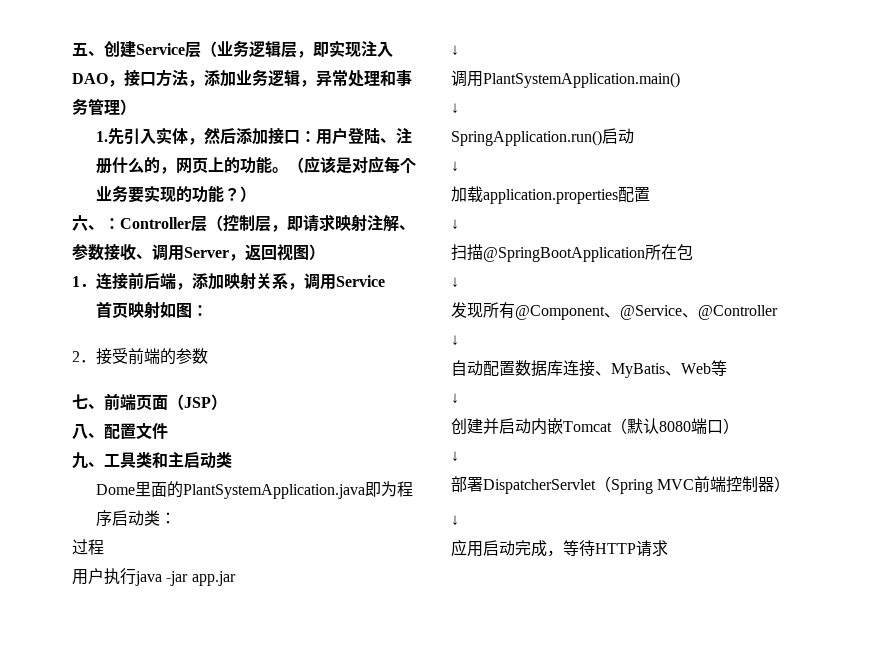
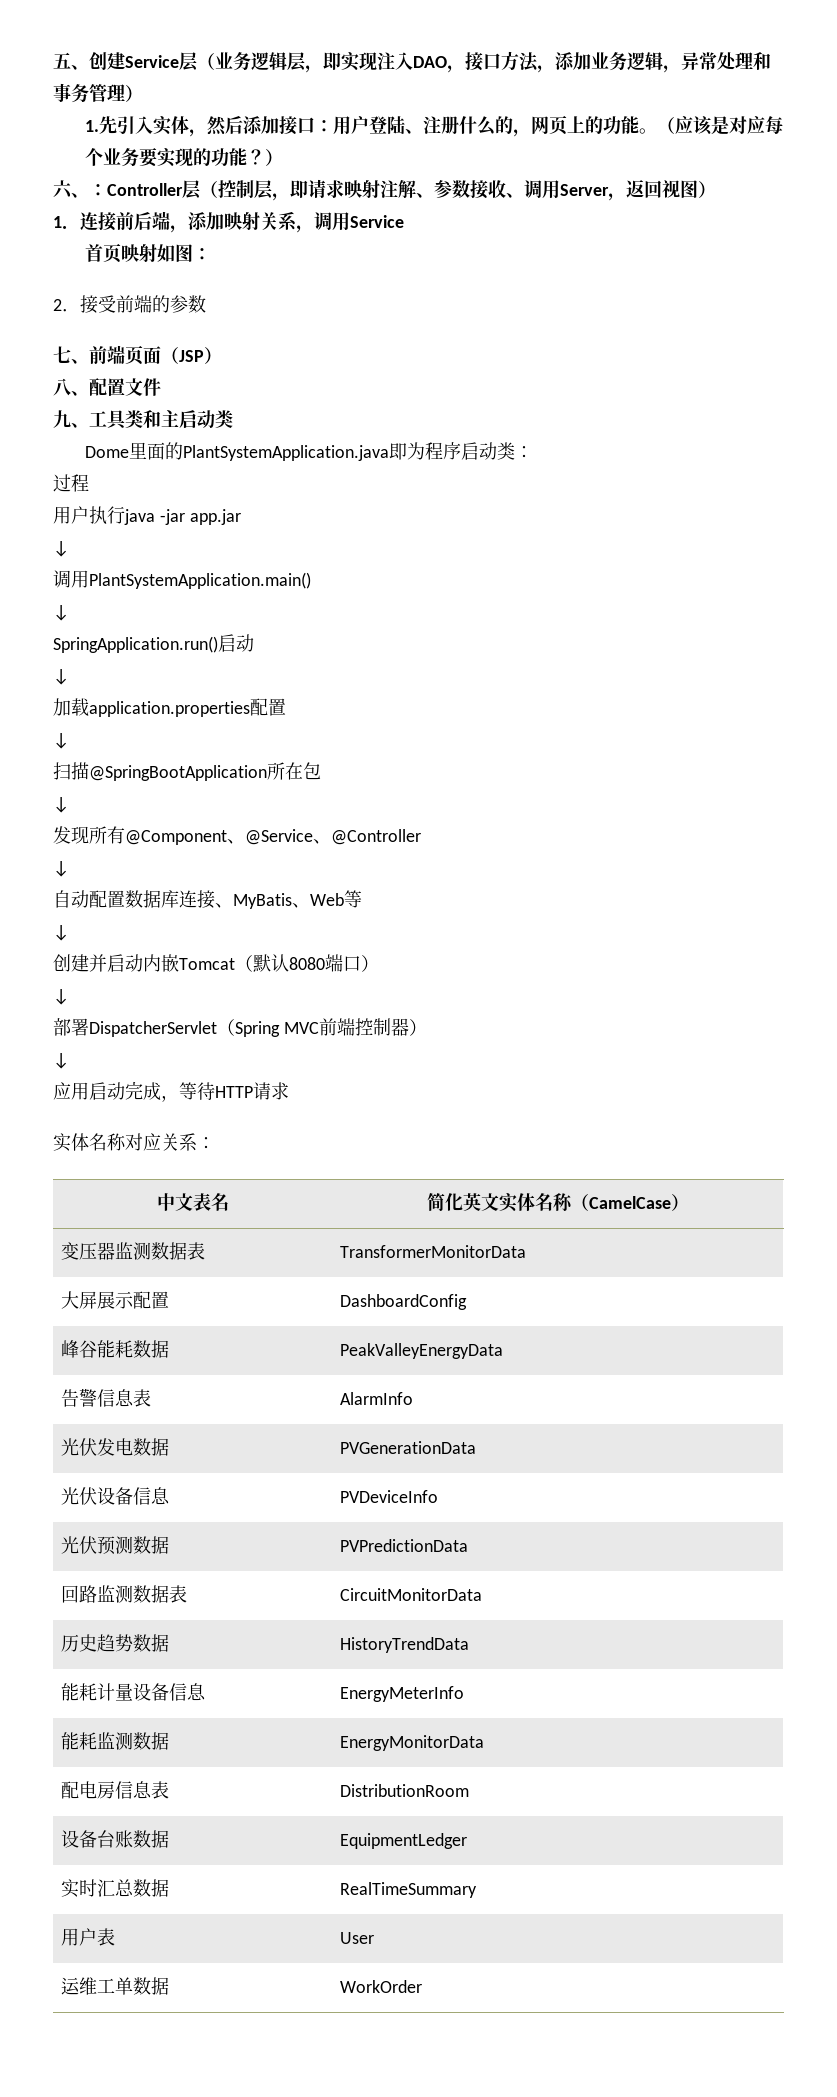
+ 实体名称对应关系：
+ 中文表名 | 简化英文实体名称（CamelCase）
+ 变压器监测数据表 | TransformerMonitorData
+ 大屏展示配置 | DashboardConfig
+ 峰谷能耗数据 | PeakValleyEnergyData
+ 告警信息表 | AlarmInfo
+ 光伏发电数据 | PVGenerationData
+ 光伏设备信息 | PVDeviceInfo
+ 光伏预测数据 | PVPredictionData
+ 回路监测数据表 | CircuitMonitorData
+ 历史趋势数据 | HistoryTrendData
+ 能耗计量设备信息 | EnergyMeterInfo
+ 能耗监测数据 | EnergyMonitorData
+ 配电房信息表 | DistributionRoom
+ 设备台账数据 | EquipmentLedger
+ 实时汇总数据 | RealTimeSummary
+ 用户表 | User
+ 运维工单数据 | WorkOrder

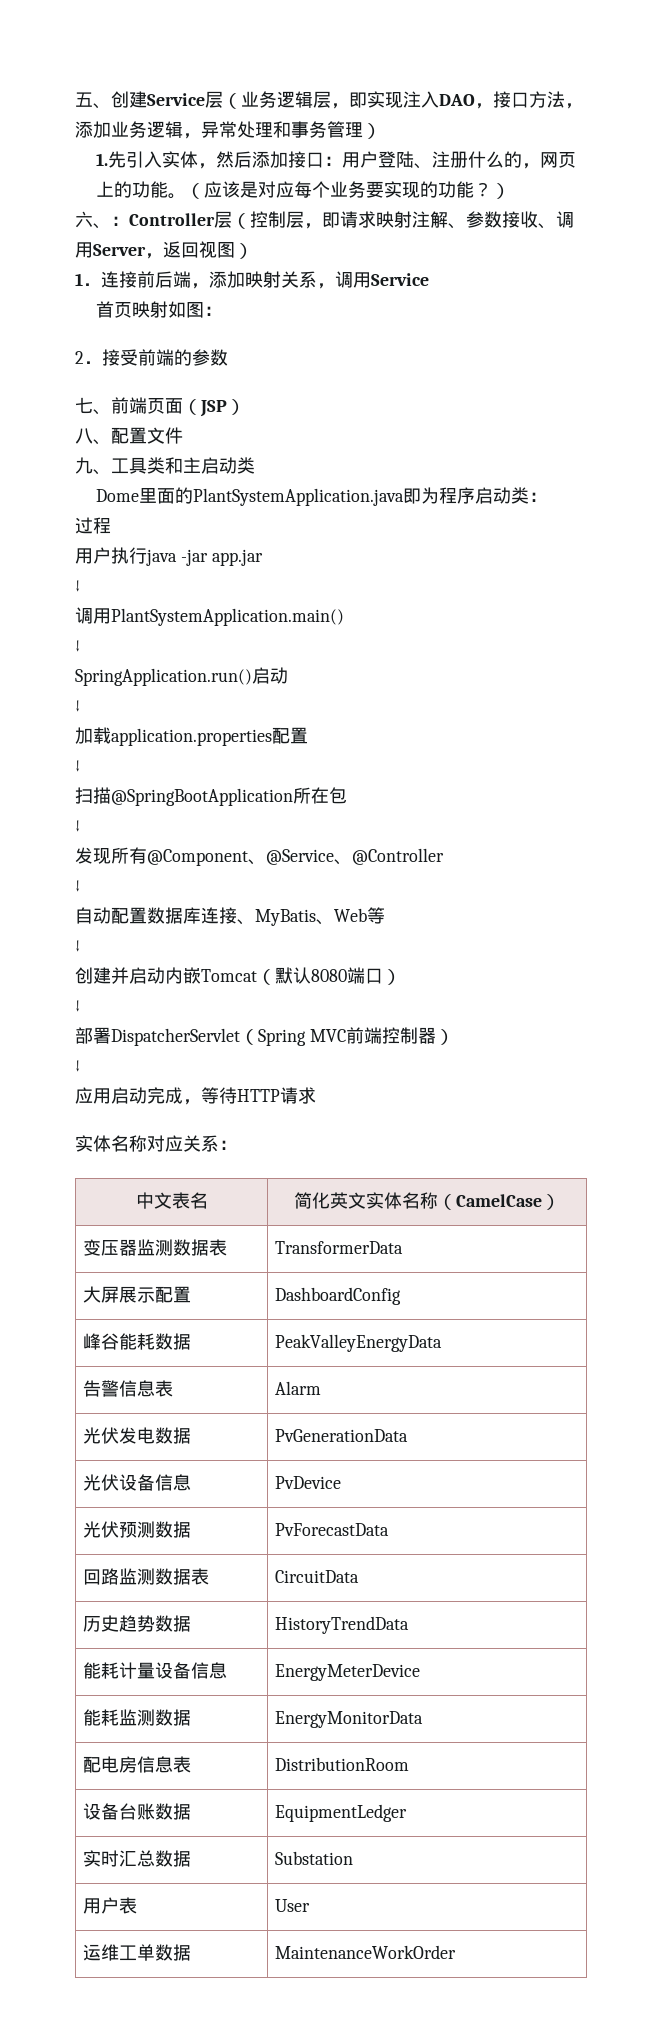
- 变压器监测数据表 | TransformerMonitorData
+ 变压器监测数据表 | TransformerData
- 告警信息表 | AlarmInfo
+ 告警信息表 | Alarm
- 光伏发电数据 | PVGenerationData
+ 光伏发电数据 | PvGenerationData
- 光伏设备信息 | PVDeviceInfo
+ 光伏设备信息 | PvDevice
- 光伏预测数据 | PVPredictionData
+ 光伏预测数据 | PvForecastData
- 回路监测数据表 | CircuitMonitorData
+ 回路监测数据表 | CircuitData
- 能耗计量设备信息 | EnergyMeterInfo
+ 能耗计量设备信息 | EnergyMeterDevice
- 实时汇总数据 | RealTimeSummary
+ 实时汇总数据 | Substation
- 运维工单数据 | WorkOrder
+ 运维工单数据 | MaintenanceWorkOrder

